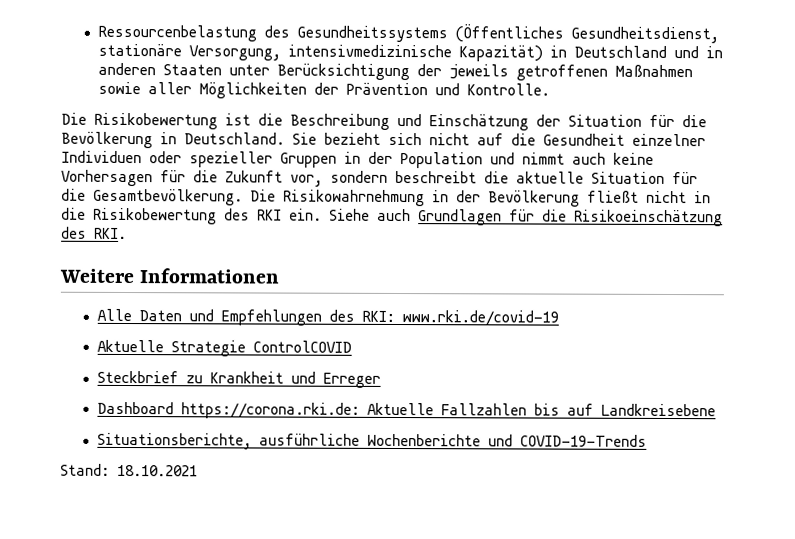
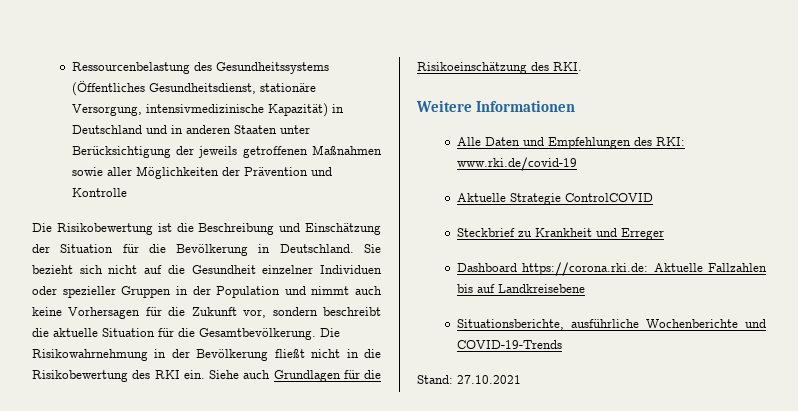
- Ressourcenbelastung des Gesundheitssystems (Öffentliches Gesundheitsdienst, stationäre Versorgung, intensivmedizinische Kapazität) in Deutschland und in anderen Staaten unter Berücksichtigung der jeweils getroffenen Maßnahmen sowie aller Möglichkeiten der Prävention und Kontrolle.
+ Ressourcenbelastung des Gesundheitssystems (Öffentliches Gesundheitsdienst, stationäre Versorgung, intensivmedizinische Kapazität) in Deutschland und in anderen Staaten unter Berücksichtigung der jeweils getroffenen Maßnahmen sowie aller Möglichkeiten der Prävention und Kontrolle
- Stand: 18.10.2021
+ Stand: 27.10.2021

